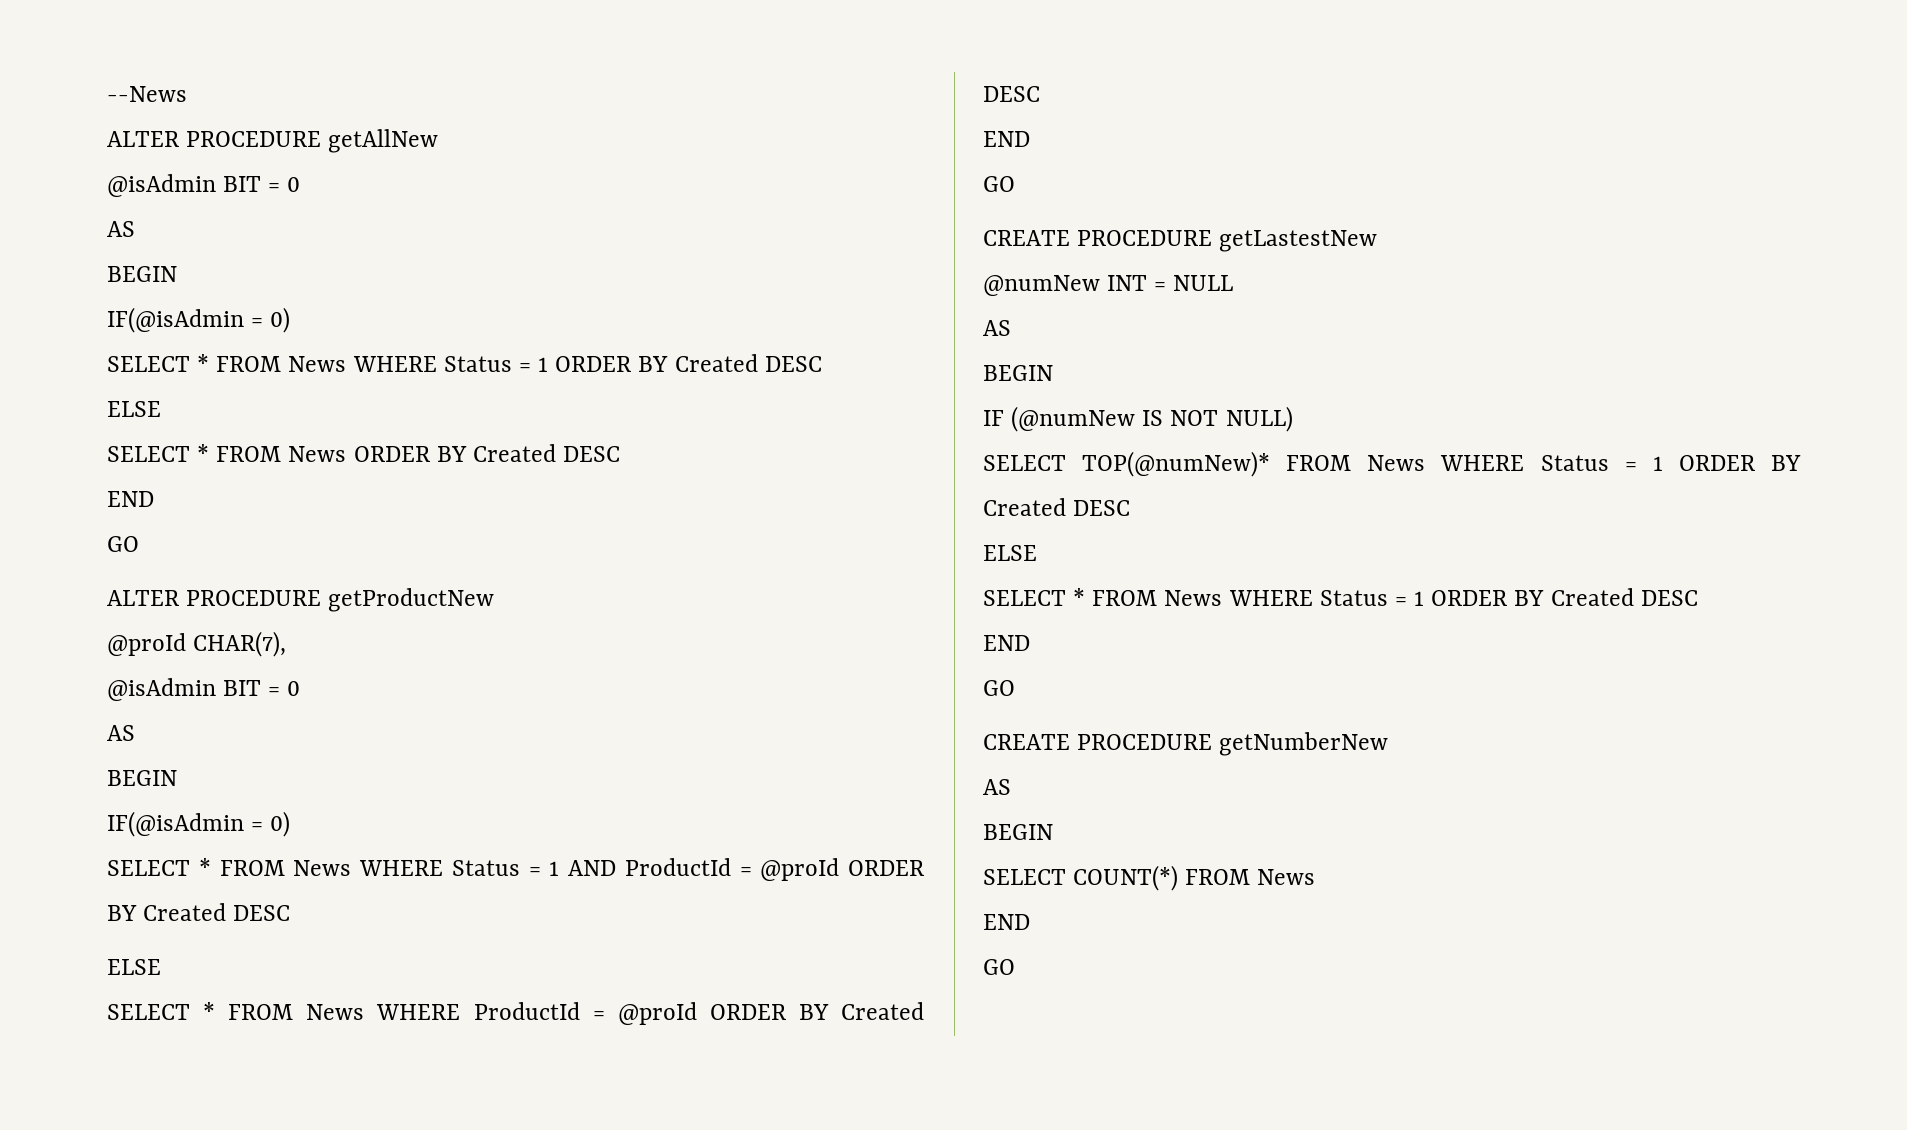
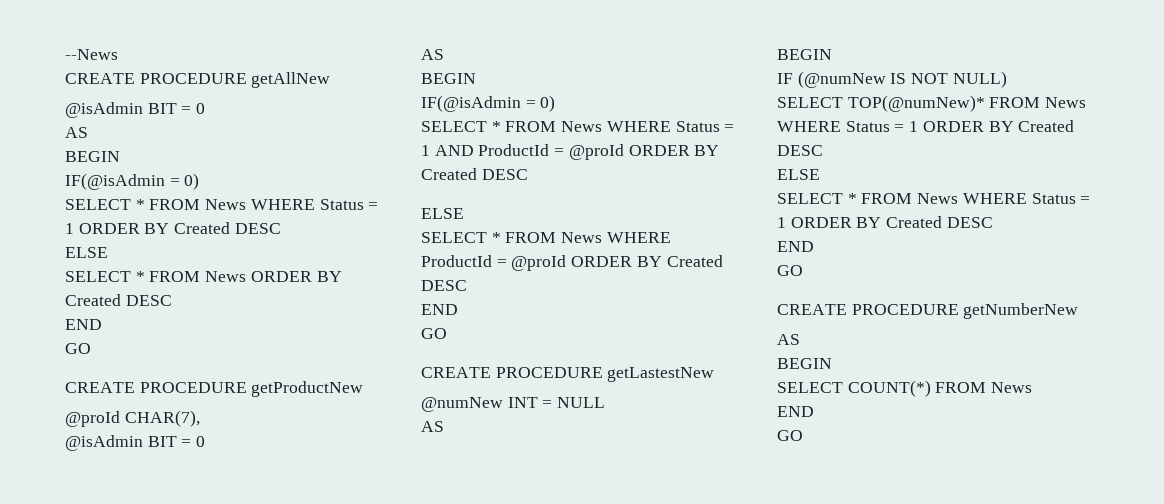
- ALTER PROCEDURE getAllNew
+ CREATE PROCEDURE getAllNew
- ALTER PROCEDURE getProductNew
+ CREATE PROCEDURE getProductNew

